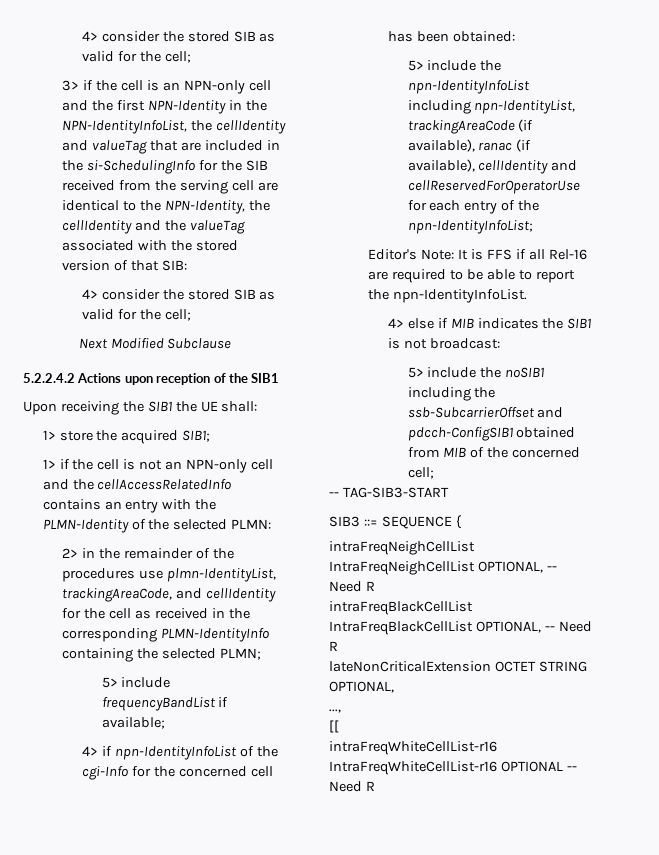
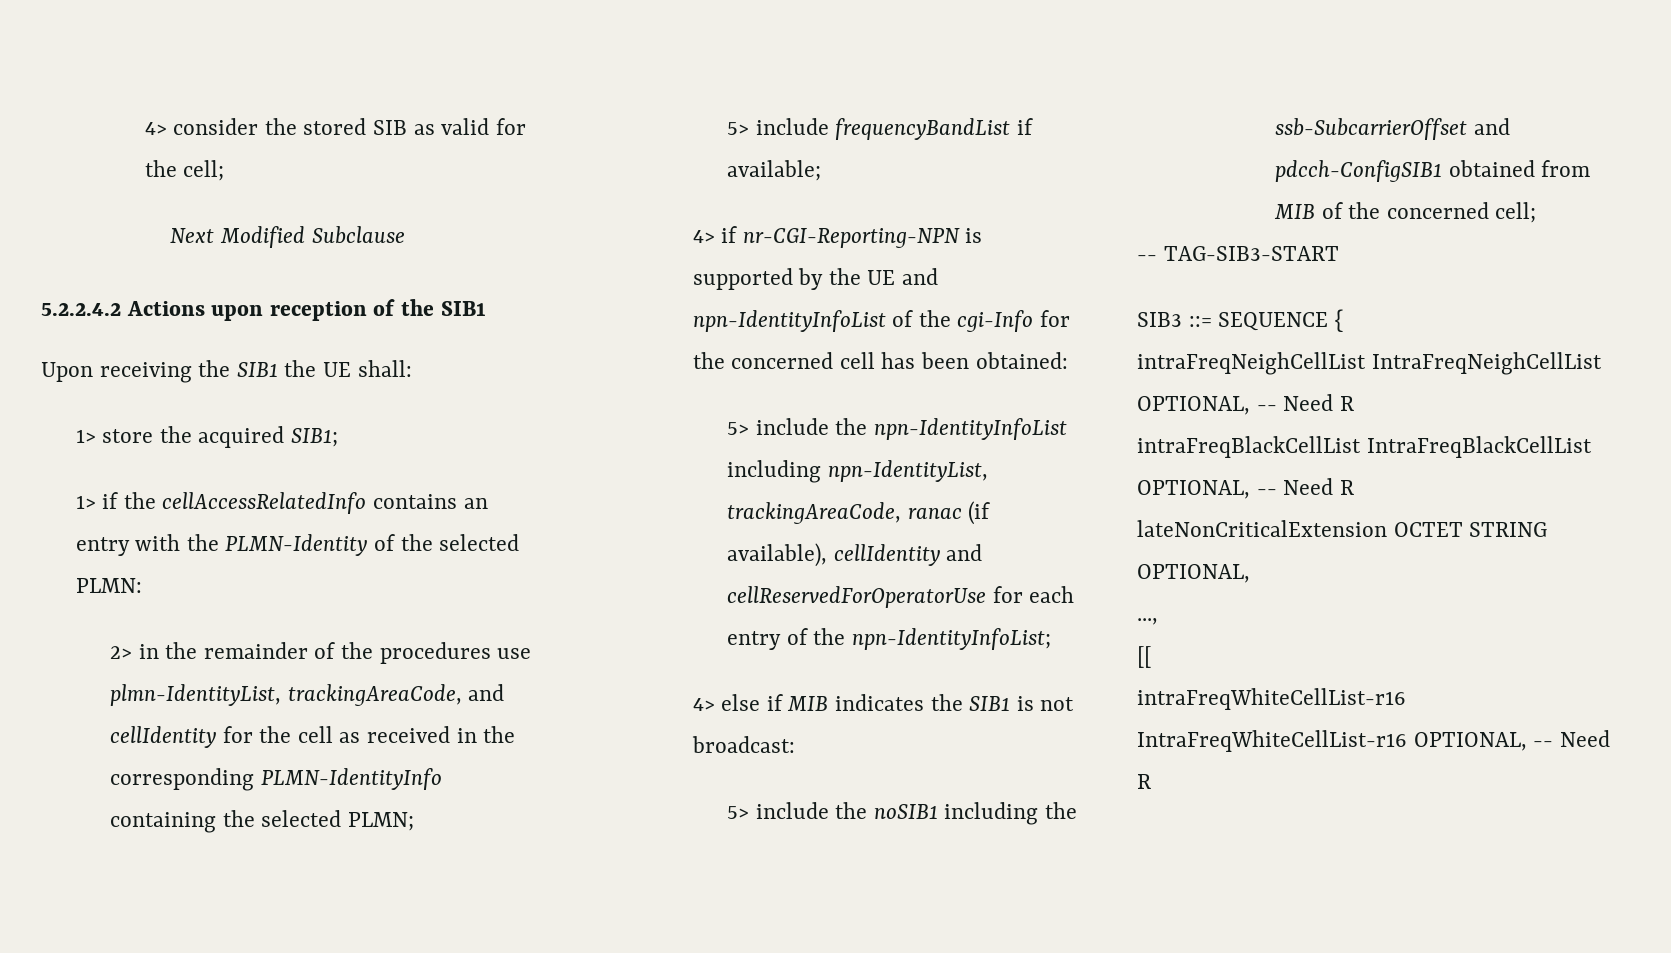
- 3> if the cell is an NPN-only cell and the first NPN-Identity in the NPN-IdentityInfoList, the cellIdentity and valueTag that are included in the si-SchedulingInfo for the SIB received from the serving cell are identical to the NPN-Identity, the cellIdentity and the valueTag associated with the stored version of that SIB:
- 4> consider the stored SIB as valid for the cell;
- 1> if the cell is not an NPN-only cell and the cellAccessRelatedInfo contains an entry with the PLMN-Identity of the selected PLMN:
+ 1> if the cellAccessRelatedInfo contains an entry with the PLMN-Identity of the selected PLMN:
- 4> if npn-IdentityInfoList of the cgi-Info for the concerned cell has been obtained:
+ 4> if nr-CGI-Reporting-NPN is supported by the UE and npn-IdentityInfoList of the cgi-Info for the concerned cell has been obtained:
- 5> include the npn-IdentityInfoList including npn-IdentityList, trackingAreaCode (if available), ranac (if available), cellIdentity and cellReservedForOperatorUse for each entry of the npn-IdentityInfoList;
+ 5> include the npn-IdentityInfoList including npn-IdentityList, trackingAreaCode, ranac (if available), cellIdentity and cellReservedForOperatorUse for each entry of the npn-IdentityInfoList;
- Editor's Note: It is FFS if all Rel-16 are required to be able to report the npn-IdentityInfoList.
- intraFreqWhiteCellList-r16 IntraFreqWhiteCellList-r16 OPTIONAL -- Need R
+ intraFreqWhiteCellList-r16 IntraFreqWhiteCellList-r16 OPTIONAL, -- Need R

